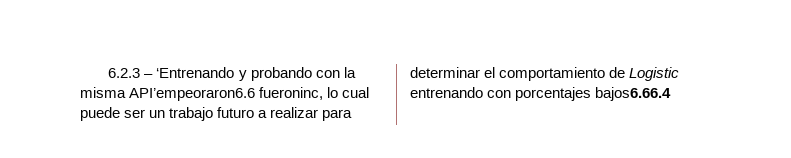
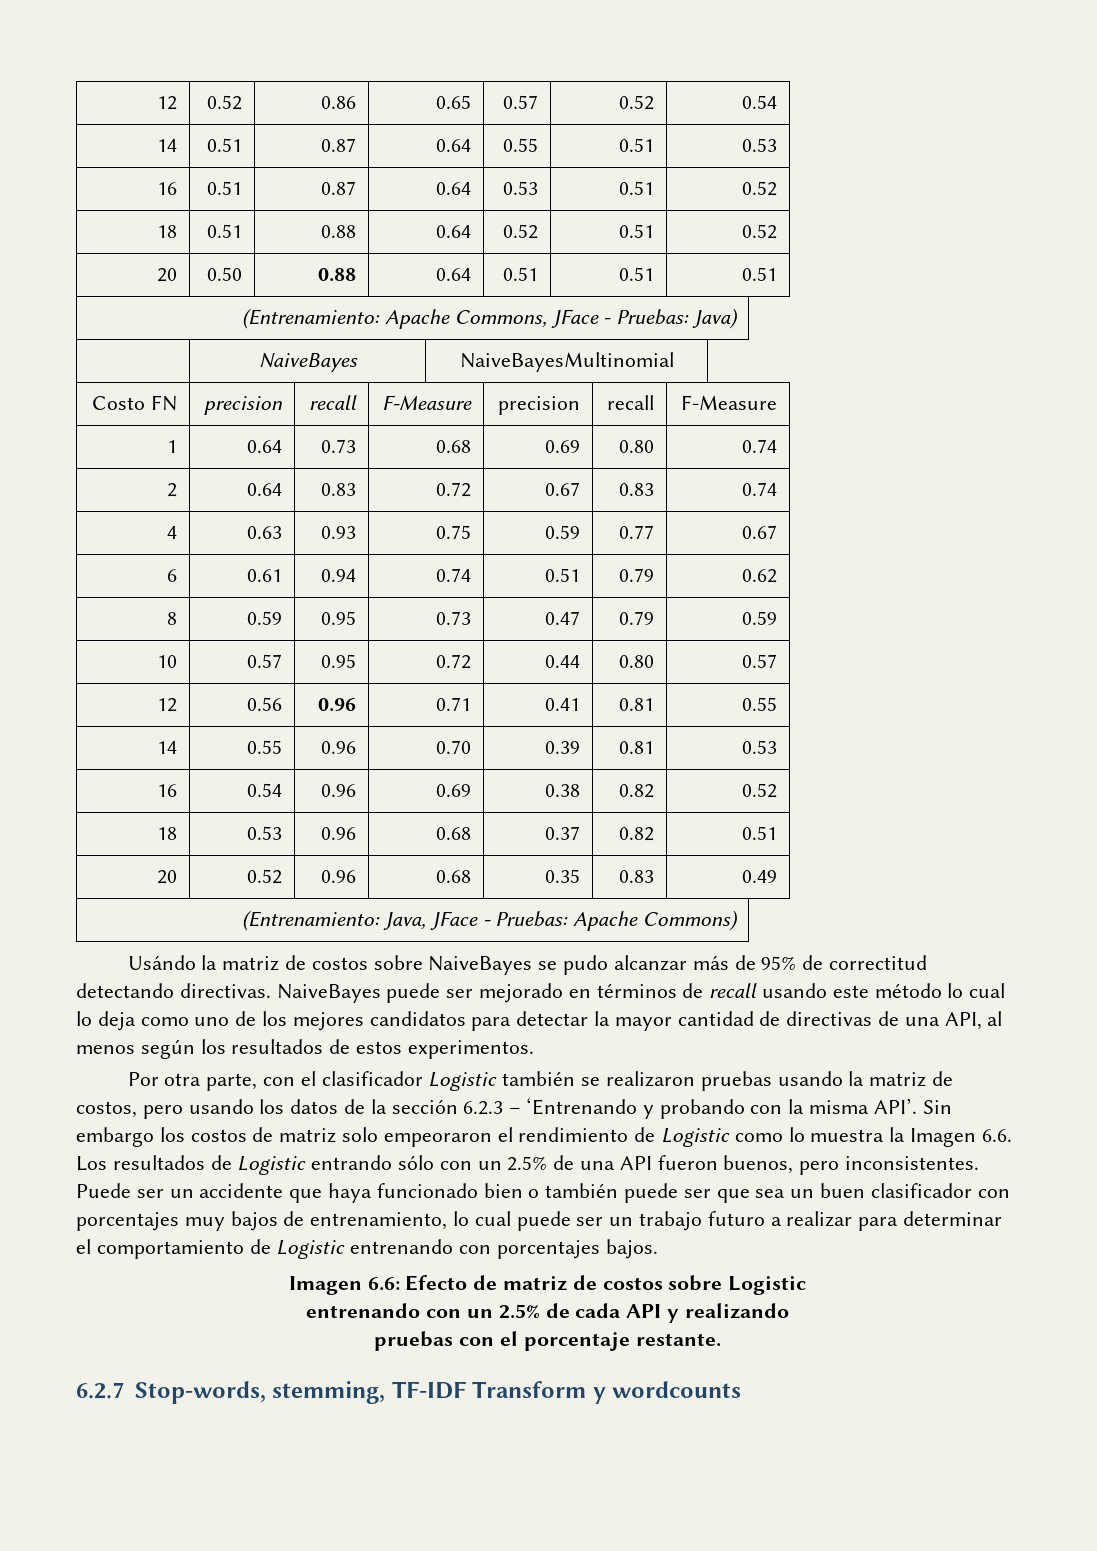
- 6.2.3 – ‘Entrenando y probando con la misma API’empeoraron6.6 fueroninc, lo cual puede ser un trabajo futuro a realizar para determinar el comportamiento de Logistic entrenando con porcentajes bajos6.66.4
+ 12 | 0.52 | 0.86 | 0.65 | 0.57 | 0.52 | 0.54
+ 14 | 0.51 | 0.87 | 0.64 | 0.55 | 0.51 | 0.53
+ 16 | 0.51 | 0.87 | 0.64 | 0.53 | 0.51 | 0.52
+ 18 | 0.51 | 0.88 | 0.64 | 0.52 | 0.51 | 0.52
+ 20 | 0.50 | 0.88 | 0.64 | 0.51 | 0.51 | 0.51
+ (Entrenamiento: Apache Commons, JFace - Pruebas: Java)
+ | NaiveBayes | NaiveBayesMultinomial
+ Costo FN | precision | recall | F-Measure | precision | recall | F-Measure
+ 1 | 0.64 | 0.73 | 0.68 | 0.69 | 0.80 | 0.74
+ 2 | 0.64 | 0.83 | 0.72 | 0.67 | 0.83 | 0.74
+ 4 | 0.63 | 0.93 | 0.75 | 0.59 | 0.77 | 0.67
+ 6 | 0.61 | 0.94 | 0.74 | 0.51 | 0.79 | 0.62
+ 8 | 0.59 | 0.95 | 0.73 | 0.47 | 0.79 | 0.59
+ 10 | 0.57 | 0.95 | 0.72 | 0.44 | 0.80 | 0.57
+ 12 | 0.56 | 0.96 | 0.71 | 0.41 | 0.81 | 0.55
+ 14 | 0.55 | 0.96 | 0.70 | 0.39 | 0.81 | 0.53
+ 16 | 0.54 | 0.96 | 0.69 | 0.38 | 0.82 | 0.52
+ 18 | 0.53 | 0.96 | 0.68 | 0.37 | 0.82 | 0.51
+ 20 | 0.52 | 0.96 | 0.68 | 0.35 | 0.83 | 0.49
+ (Entrenamiento: Java, JFace - Pruebas: Apache Commons)
+ Usándo la matriz de costos sobre NaiveBayes se pudo alcanzar más de 95% de correctitud detectando directivas. NaiveBayes puede ser mejorado en términos de recall usando este método lo cual lo deja como uno de los mejores candidatos para detectar la mayor cantidad de directivas de una API, al menos según los resultados de estos experimentos.
+ Por otra parte, con el clasificador Logistic también se realizaron pruebas usando la matriz de costos, pero usando los datos de la sección 6.2.3 – ‘Entrenando y probando con la misma API’. Sin embargo los costos de matriz solo empeoraron el rendimiento de Logistic como lo muestra la Imagen 6.6. Los resultados de Logistic entrando sólo con un 2.5% de una API fueron buenos, pero inconsistentes. Puede ser un accidente que haya funcionado bien o también puede ser que sea un buen clasificador con porcentajes muy bajos de entrenamiento, lo cual puede ser un trabajo futuro a realizar para determinar el comportamiento de Logistic entrenando con porcentajes bajos.
+ Imagen 6.6: Efecto de matriz de costos sobre Logistic
+ entrenando con un 2.5% de cada API y realizando
+ pruebas con el porcentaje restante.
+ 6.2.7 Stop-words, stemming, TF-IDF Transform y wordcounts

